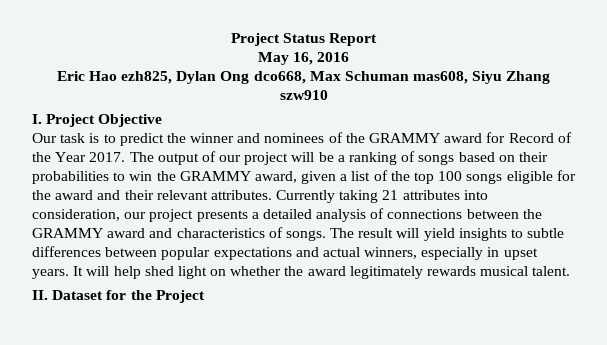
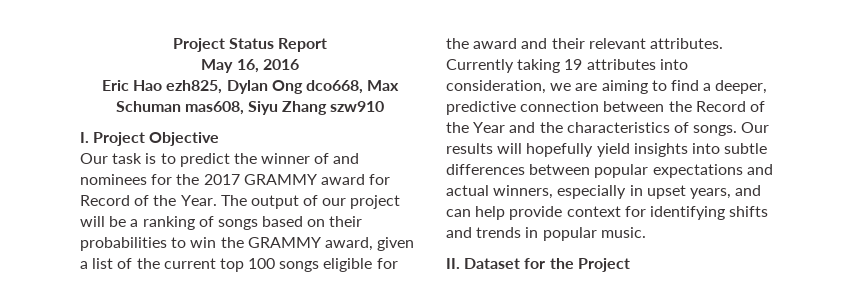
- Our task is to predict the winner and nominees of the GRAMMY award for Record of the Year 2017.
+ Our task is to predict the winner of and nominees for the 2017 GRAMMY award for Record of the Year.
- The output of our project will be a ranking of songs based on their probabilities to win the GRAMMY award, given a list of the top 100 songs eligible for the award and their relevant attributes.
+ The output of our project will be a ranking of songs based on their probabilities to win the GRAMMY award, given a list of the current top 100 songs eligible for the award and their relevant attributes.
- Currently taking 21 attributes into consideration, our project presents a detailed analysis of connections between the GRAMMY award and characteristics of songs. The result will yield insights to subtle differences between popular expectations and actual winners, especially in upset years. It will help shed light on whether the award legitimately rewards musical talent.
+ Currently taking 19 attributes into consideration, we are aiming to find a deeper, predictive connection between the Record of the Year and the characteristics of songs. Our results will hopefully yield insights into subtle differences between popular expectations and actual winners, especially in upset years, and can help provide context for identifying shifts and trends in popular music.

